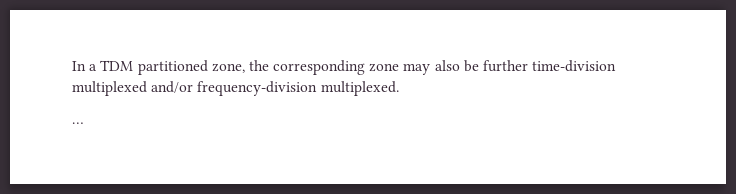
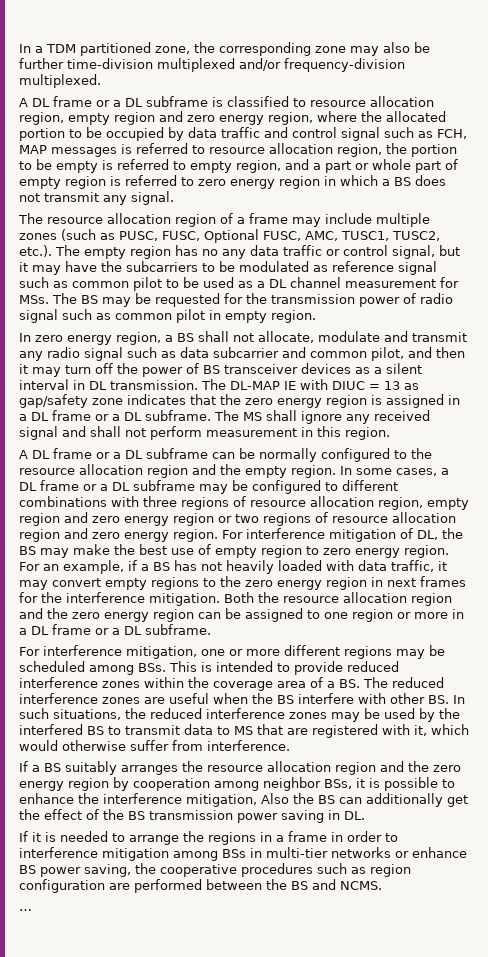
+ A DL frame or a DL subframe is classified to resource allocation region, empty region and zero energy region, where the allocated portion to be occupied by data traffic and control signal such as FCH, MAP messages is referred to resource allocation region, the portion to be empty is referred to empty region, and a part or whole part of empty region is referred to zero energy region in which a BS does not transmit any signal.
+ The resource allocation region of a frame may include multiple zones (such as PUSC, FUSC, Optional FUSC, AMC, TUSC1, TUSC2, etc.). The empty region has no any data traffic or control signal, but it may have the subcarriers to be modulated as reference signal such as common pilot to be used as a DL channel measurement for MSs. The BS may be requested for the transmission power of radio signal such as common pilot in empty region.
+ In zero energy region, a BS shall not allocate, modulate and transmit any radio signal such as data subcarrier and common pilot, and then it may turn off the power of BS transceiver devices as a silent interval in DL transmission. The DL-MAP IE with DIUC = 13 as gap/safety zone indicates that the zero energy region is assigned in a DL frame or a DL subframe. The MS shall ignore any received signal and shall not perform measurement in this region.
+ A DL frame or a DL subframe can be normally configured to the resource allocation region and the empty region. In some cases, a DL frame or a DL subframe may be configured to different combinations with three regions of resource allocation region, empty region and zero energy region or two regions of resource allocation region and zero energy region. For interference mitigation of DL, the BS may make the best use of empty region to zero energy region. For an example, if a BS has not heavily loaded with data traffic, it may convert empty regions to the zero energy region in next frames for the interference mitigation. Both the resource allocation region and the zero energy region can be assigned to one region or more in a DL frame or a DL subframe.
+ For interference mitigation, one or more different regions may be scheduled among BSs. This is intended to provide reduced interference zones within the coverage area of a BS. The reduced interference zones are useful when the BS interfere with other BS. In such situations, the reduced interference zones may be used by the interfered BS to transmit data to MS that are registered with it, which would otherwise suffer from interference.
+ If a BS suitably arranges the resource allocation region and the zero energy region by cooperation among neighbor BSs, it is possible to enhance the interference mitigation, Also the BS can additionally get the effect of the BS transmission power saving in DL.
+ If it is needed to arrange the regions in a frame in order to interference mitigation among BSs in multi-tier networks or enhance BS power saving, the cooperative procedures such as region configuration are performed between the BS and NCMS.

